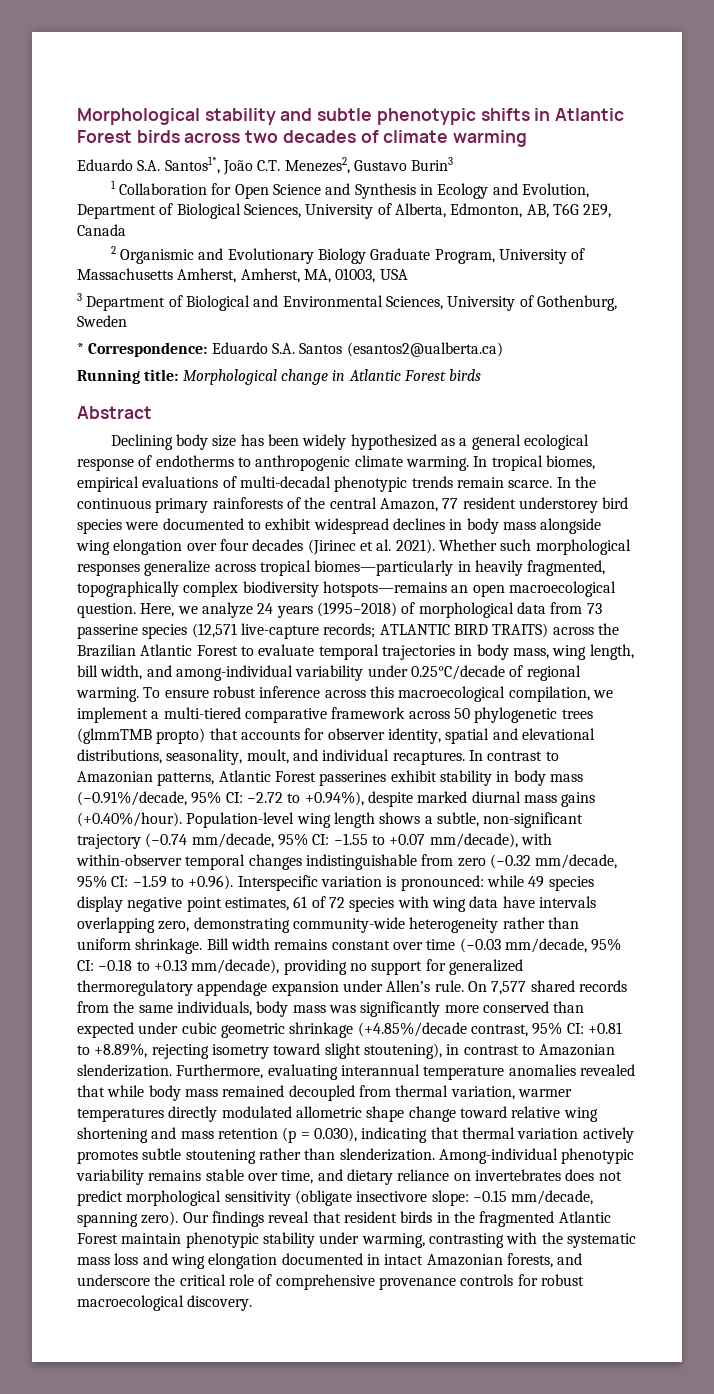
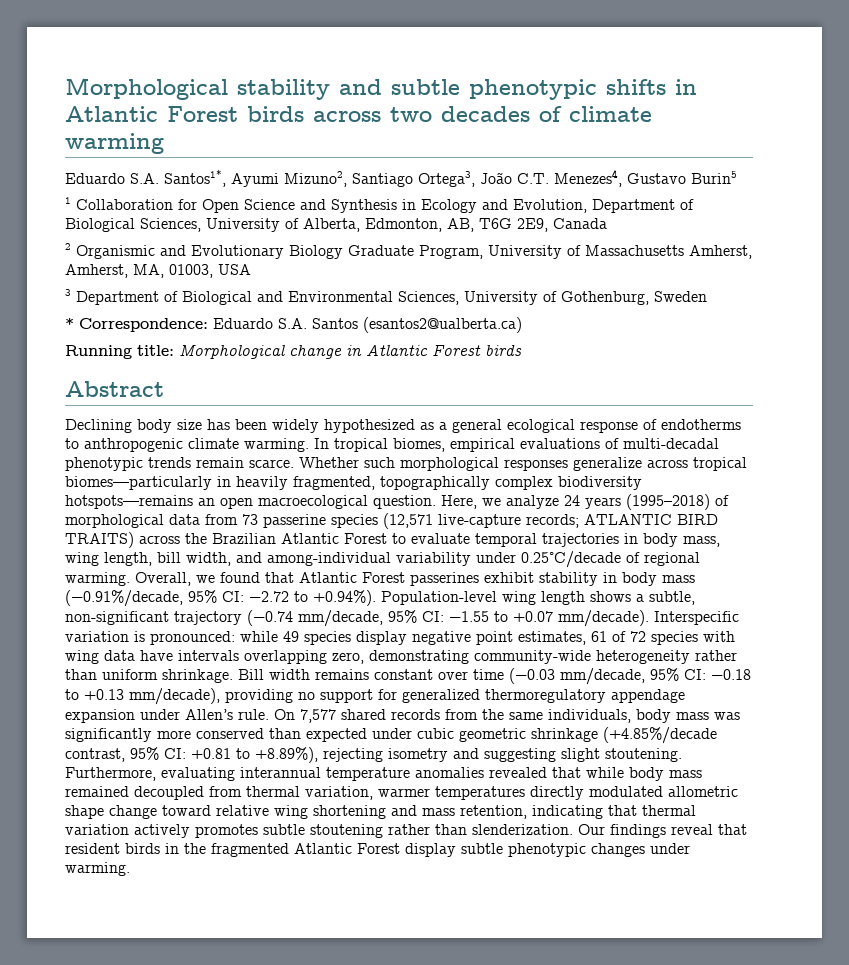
- Eduardo S.A. Santos1*, João C.T. Menezes2, Gustavo Burin3
+ Eduardo S.A. Santos1*, Ayumi Mizuno2, Santiago Ortega3, João C.T. Menezes4, Gustavo Burin5
- In the continuous primary rainforests of the central Amazon, 77 resident understorey bird species were documented to exhibit widespread declines in body mass alongside wing elongation over four decades (Jirinec et al. 2021).
- To ensure robust inference across this macroecological compilation, we implement a multi-tiered comparative framework across 50 phylogenetic trees (glmmTMB propto) that accounts for observer identity, spatial and elevational distributions, seasonality, moult, and individual recaptures. In contrast to Amazonian patterns, Atlantic Forest passerines exhibit stability in body mass (−0.91%/decade, 95% CI: −2.72 to +0.94%), despite marked diurnal mass gains (+0.40%/hour). Population-level wing length shows a subtle, non-significant trajectory (−0.74 mm/decade, 95% CI: −1.55 to +0.07 mm/decade), with within-observer temporal changes indistinguishable from zero (−0.32 mm/decade, 95% CI: −1.59 to +0.96). Interspecific variation is pronounced: while 49 species display negative point estimates, 61 of 72 species with wing data have intervals overlapping zero, demonstrating community-wide heterogeneity rather than uniform shrinkage.
+ Overall, we found that Atlantic Forest passerines exhibit stability in body mass (−0.91%/decade, 95% CI: −2.72 to +0.94%). Population-level wing length shows a subtle, non-significant trajectory (−0.74 mm/decade, 95% CI: −1.55 to +0.07 mm/decade). Interspecific variation is pronounced: while 49 species display negative point estimates, 61 of 72 species with wing data have intervals overlapping zero, demonstrating community-wide heterogeneity rather than uniform shrinkage.
- On 7,577 shared records from the same individuals, body mass was significantly more conserved than expected under cubic geometric shrinkage (+4.85%/decade contrast, 95% CI: +0.81 to +8.89%, rejecting isometry toward slight stoutening), in contrast to Amazonian slenderization.
+ On 7,577 shared records from the same individuals, body mass was significantly more conserved than expected under cubic geometric shrinkage (+4.85%/decade contrast, 95% CI: +0.81 to +8.89%), rejecting isometry and suggesting slight stoutening.
- Furthermore, evaluating interannual temperature anomalies revealed that while body mass remained decoupled from thermal variation, warmer temperatures directly modulated allometric shape change toward relative wing shortening and mass retention (p = 0.030), indicating that thermal variation actively promotes subtle stoutening rather than slenderization.
+ Furthermore, evaluating interannual temperature anomalies revealed that while body mass remained decoupled from thermal variation, warmer temperatures directly modulated allometric shape change toward relative wing shortening and mass retention, indicating that thermal variation actively promotes subtle stoutening rather than slenderization.
- Among-individual phenotypic variability remains stable over time, and dietary reliance on invertebrates does not predict morphological sensitivity (obligate insectivore slope: −0.15 mm/decade, spanning zero).
- Our findings reveal that resident birds in the fragmented Atlantic Forest maintain phenotypic stability under warming, contrasting with the systematic mass loss and wing elongation documented in intact Amazonian forests, and underscore the critical role of comprehensive provenance controls for robust macroecological discovery.
+ Our findings reveal that resident birds in the fragmented Atlantic Forest display subtle phenotypic changes under warming.

